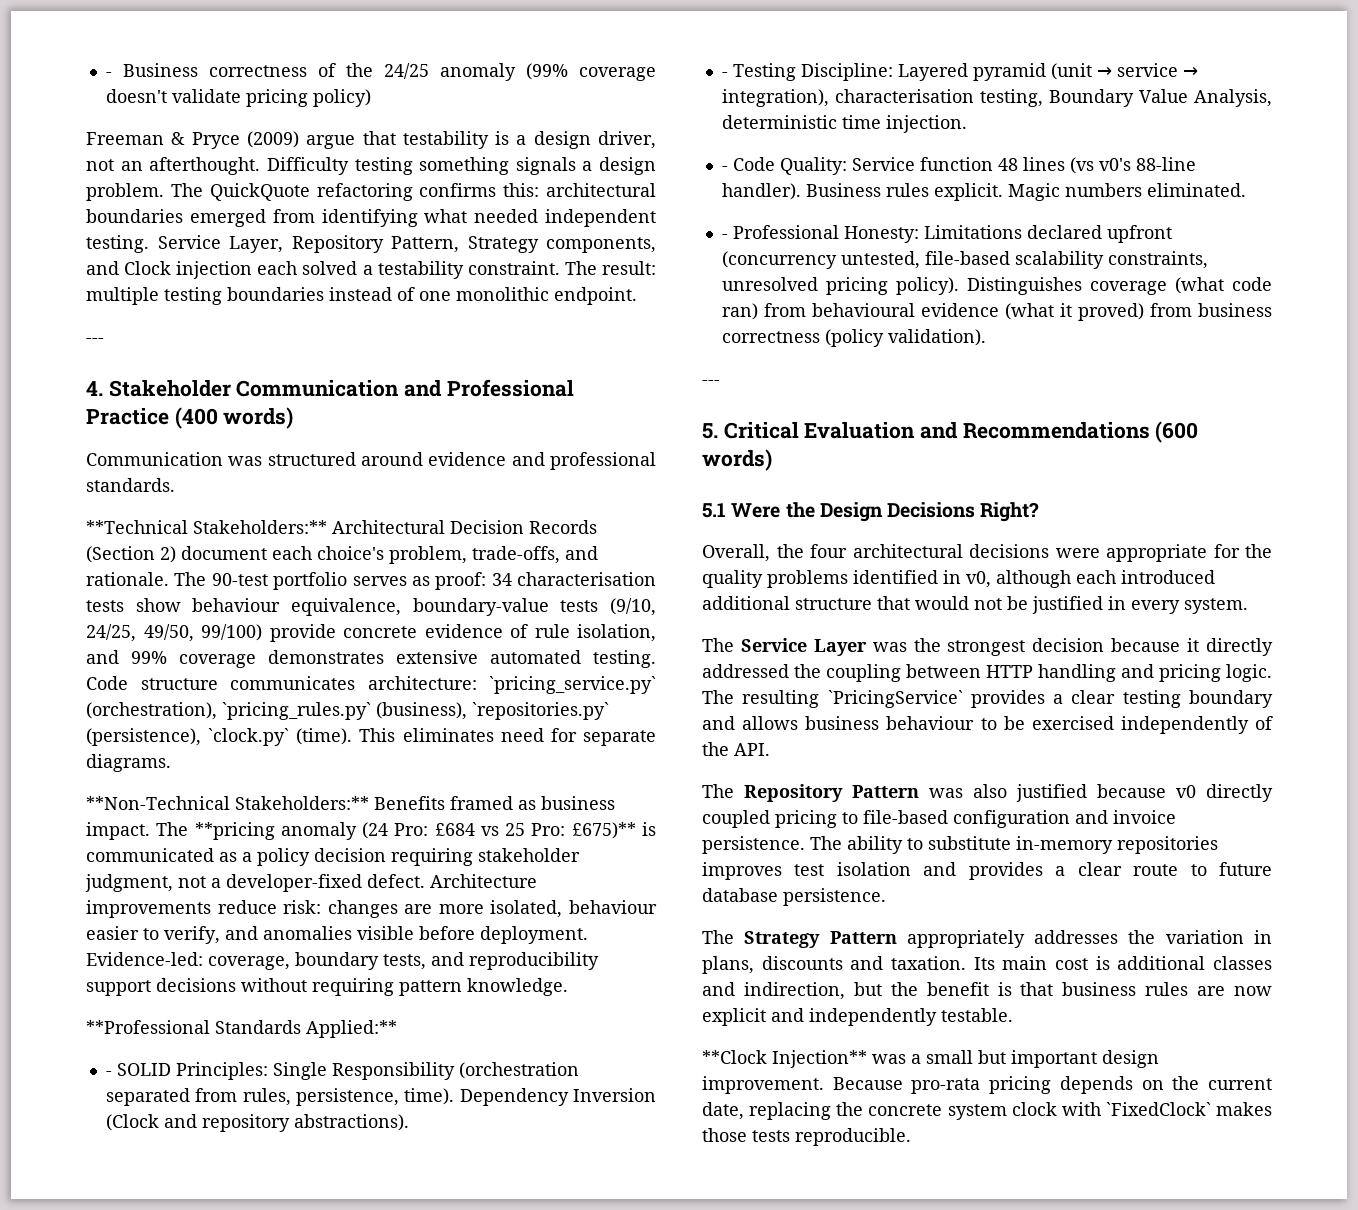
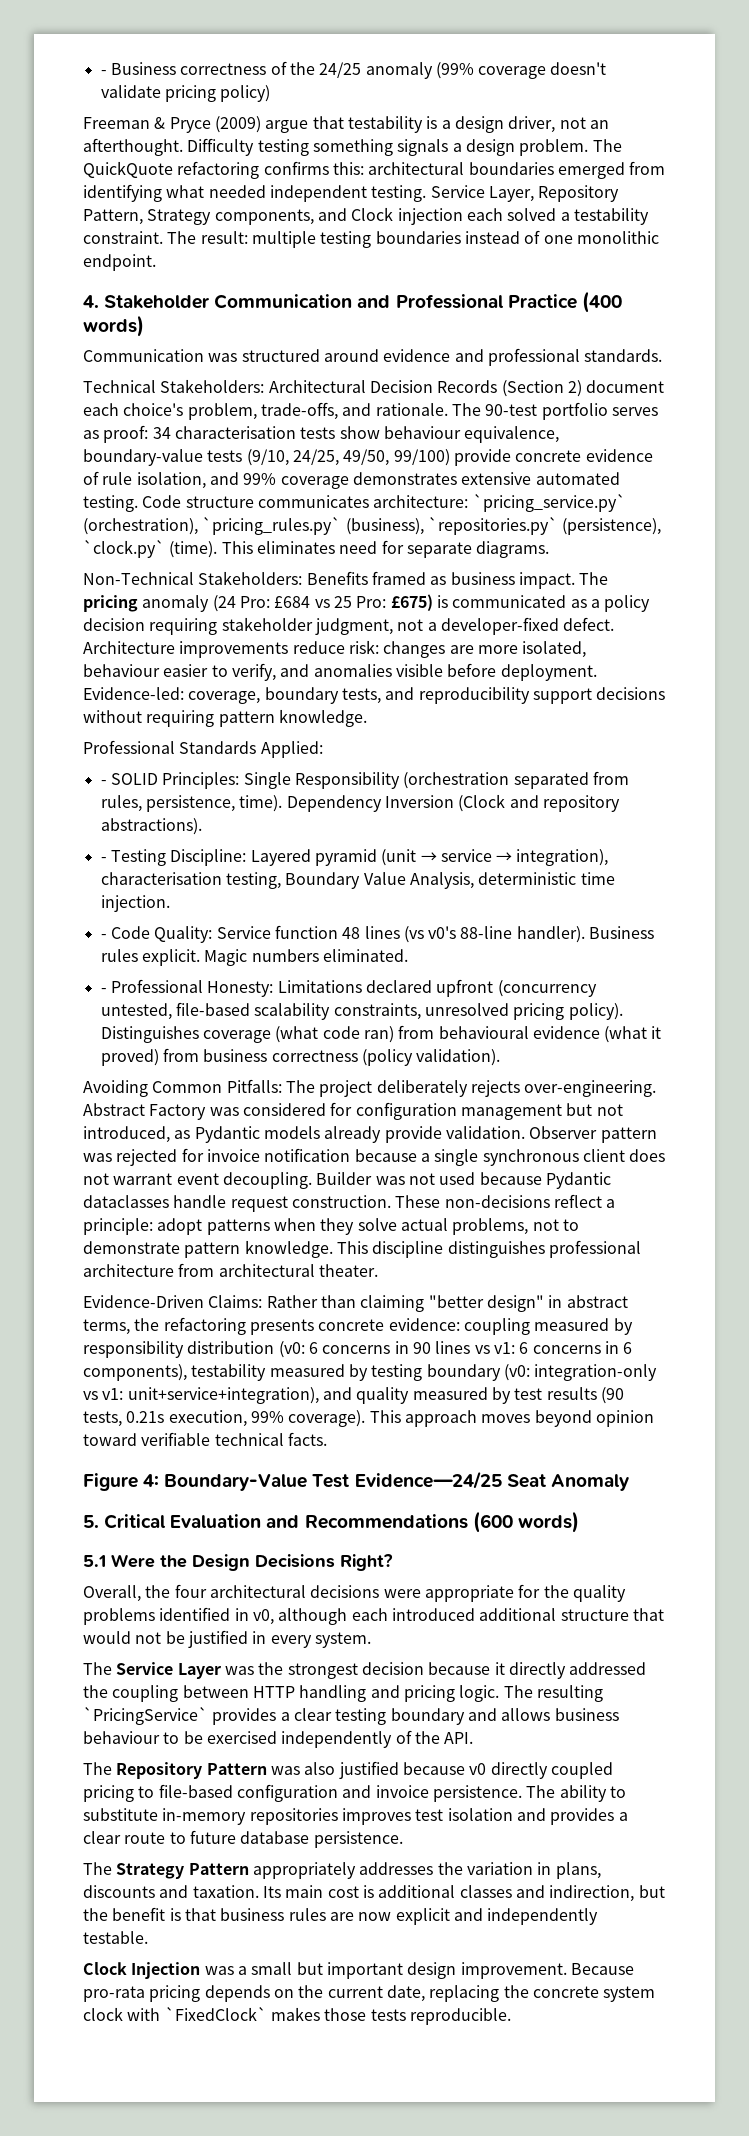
  The result: multiple testing boundaries instead of one monolithic endpoint.
- ---
- **Technical Stakeholders:** Architectural Decision Records (Section 2) document each choice's problem, trade-offs, and rationale.
+ Technical Stakeholders: Architectural Decision Records (Section 2) document each choice's problem, trade-offs, and rationale.
- **Non-Technical Stakeholders:** Benefits framed as business impact.
+ Non-Technical Stakeholders: Benefits framed as business impact.
- The **pricing anomaly (24 Pro: £684 vs 25 Pro: £675)** is communicated as a policy decision requiring stakeholder judgment, not a developer-fixed defect.
+ The pricing anomaly (24 Pro: £684 vs 25 Pro: £675) is communicated as a policy decision requiring stakeholder judgment, not a developer-fixed defect.
- **Professional Standards Applied:**
+ Professional Standards Applied:
  Distinguishes coverage (what code ran) from behavioural evidence (what it proved) from business correctness (policy validation).
- ---
+ Avoiding Common Pitfalls: The project deliberately rejects over-engineering. Abstract Factory was considered for configuration management but not introduced, as Pydantic models already provide validation. Observer pattern was rejected for invoice notification because a single synchronous client does not warrant event decoupling. Builder was not used because Pydantic dataclasses handle request construction. These non-decisions reflect a principle: adopt patterns when they solve actual problems, not to demonstrate pattern knowledge. This discipline distinguishes professional architecture from architectural theater.
+ Evidence-Driven Claims: Rather than claiming "better design" in abstract terms, the refactoring presents concrete evidence: coupling measured by responsibility distribution (v0: 6 concerns in 90 lines vs v1: 6 concerns in 6 components), testability measured by testing boundary (v0: integration-only vs v1: unit+service+integration), and quality measured by test results (90 tests, 0.21s execution, 99% coverage). This approach moves beyond opinion toward verifiable technical facts.
+ Figure 4: Boundary-Value Test Evidence—24/25 Seat Anomaly
- **Clock Injection** was a small but important design improvement.
+ Clock Injection was a small but important design improvement.

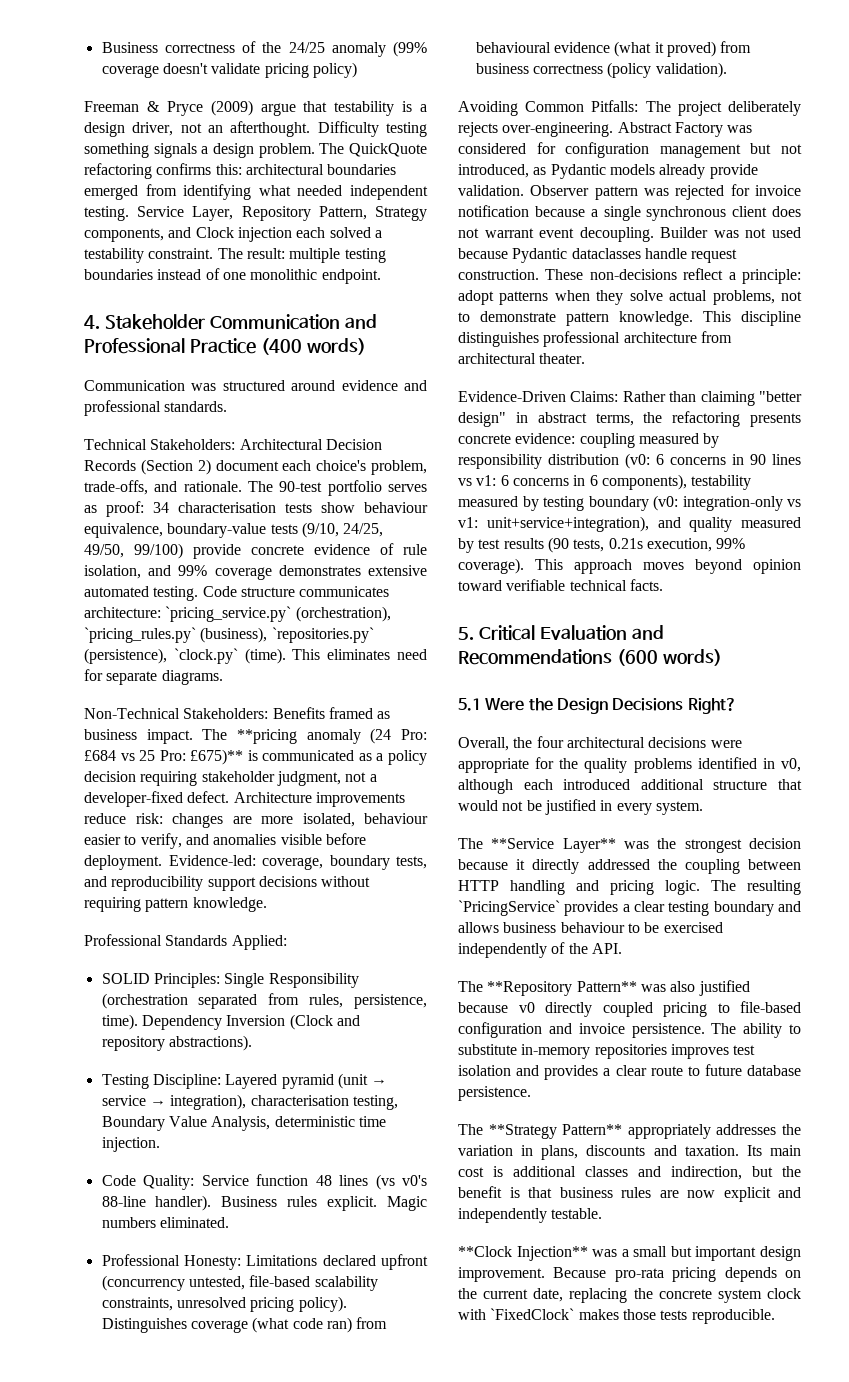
- - Business correctness of the 24/25 anomaly (99% coverage doesn't validate pricing policy)
+ Business correctness of the 24/25 anomaly (99% coverage doesn't validate pricing policy)
- The pricing anomaly (24 Pro: £684 vs 25 Pro: £675) is communicated as a policy decision requiring stakeholder judgment, not a developer-fixed defect.
+ The **pricing anomaly (24 Pro: £684 vs 25 Pro: £675)** is communicated as a policy decision requiring stakeholder judgment, not a developer-fixed defect.
- - SOLID Principles: Single Responsibility (orchestration separated from rules, persistence, time).
+ SOLID Principles: Single Responsibility (orchestration separated from rules, persistence, time).
- - Testing Discipline: Layered pyramid (unit → service → integration), characterisation testing, Boundary Value Analysis, deterministic time injection.
+ Testing Discipline: Layered pyramid (unit → service → integration), characterisation testing, Boundary Value Analysis, deterministic time injection.
- - Code Quality: Service function 48 lines (vs v0's 88-line handler).
+ Code Quality: Service function 48 lines (vs v0's 88-line handler).
- - Professional Honesty: Limitations declared upfront (concurrency untested, file-based scalability constraints, unresolved pricing policy).
+ Professional Honesty: Limitations declared upfront (concurrency untested, file-based scalability constraints, unresolved pricing policy).
- Figure 4: Boundary-Value Test Evidence—24/25 Seat Anomaly
- The Service Layer was the strongest decision because it directly addressed the coupling between HTTP handling and pricing logic.
+ The **Service Layer** was the strongest decision because it directly addressed the coupling between HTTP handling and pricing logic.
- The Repository Pattern was also justified because v0 directly coupled pricing to file-based configuration and invoice persistence.
+ The **Repository Pattern** was also justified because v0 directly coupled pricing to file-based configuration and invoice persistence.
- The Strategy Pattern appropriately addresses the variation in plans, discounts and taxation.
+ The **Strategy Pattern** appropriately addresses the variation in plans, discounts and taxation.
- Clock Injection was a small but important design improvement.
+ **Clock Injection** was a small but important design improvement.

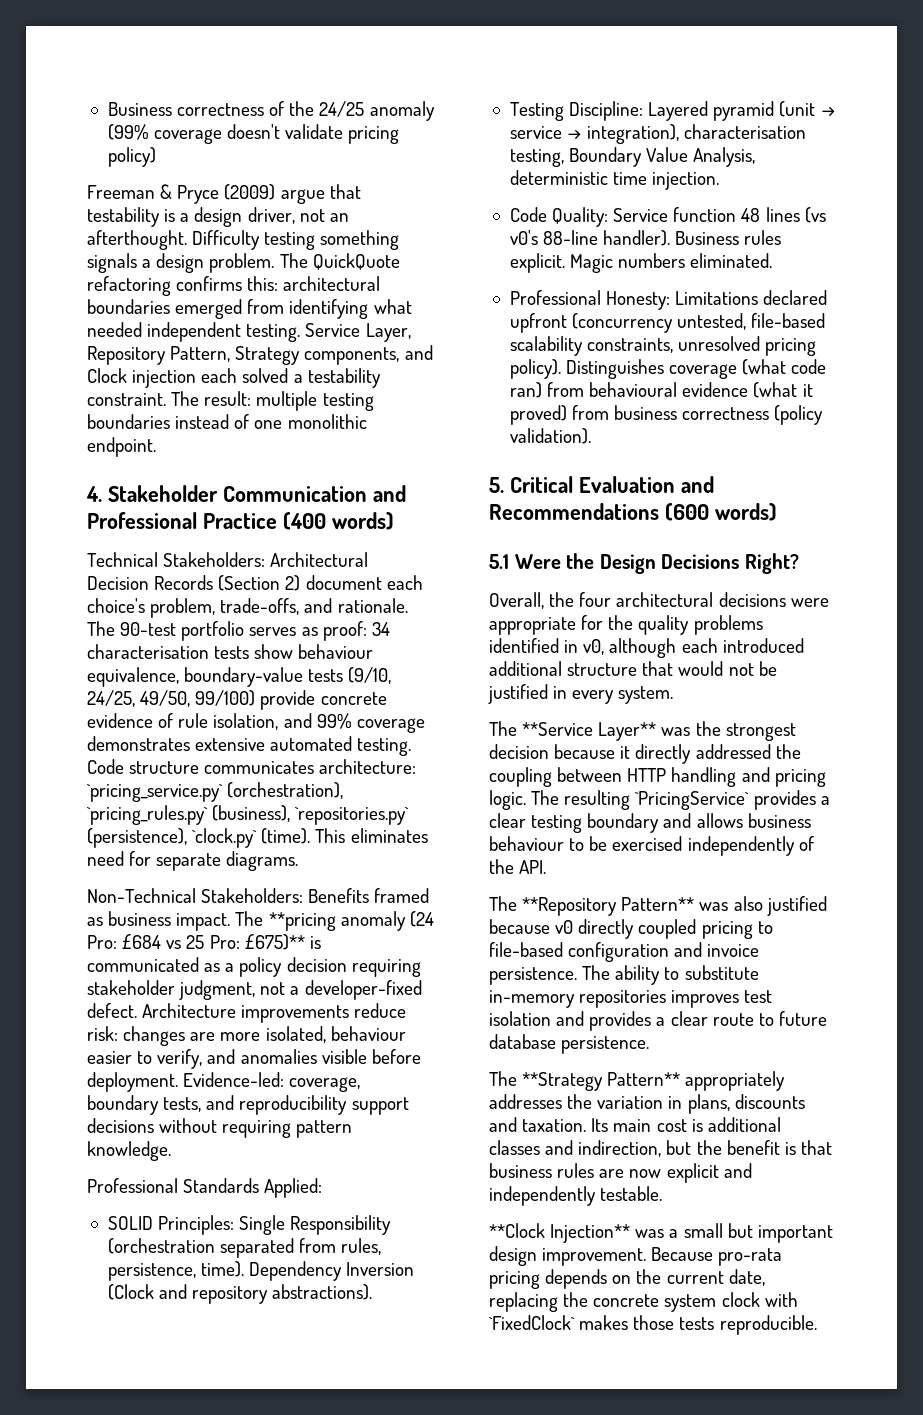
- Communication was structured around evidence and professional standards.
- Avoiding Common Pitfalls: The project deliberately rejects over-engineering. Abstract Factory was considered for configuration management but not introduced, as Pydantic models already provide validation. Observer pattern was rejected for invoice notification because a single synchronous client does not warrant event decoupling. Builder was not used because Pydantic dataclasses handle request construction. These non-decisions reflect a principle: adopt patterns when they solve actual problems, not to demonstrate pattern knowledge. This discipline distinguishes professional architecture from architectural theater.
- Evidence-Driven Claims: Rather than claiming "better design" in abstract terms, the refactoring presents concrete evidence: coupling measured by responsibility distribution (v0: 6 concerns in 90 lines vs v1: 6 concerns in 6 components), testability measured by testing boundary (v0: integration-only vs v1: unit+service+integration), and quality measured by test results (90 tests, 0.21s execution, 99% coverage). This approach moves beyond opinion toward verifiable technical facts.

